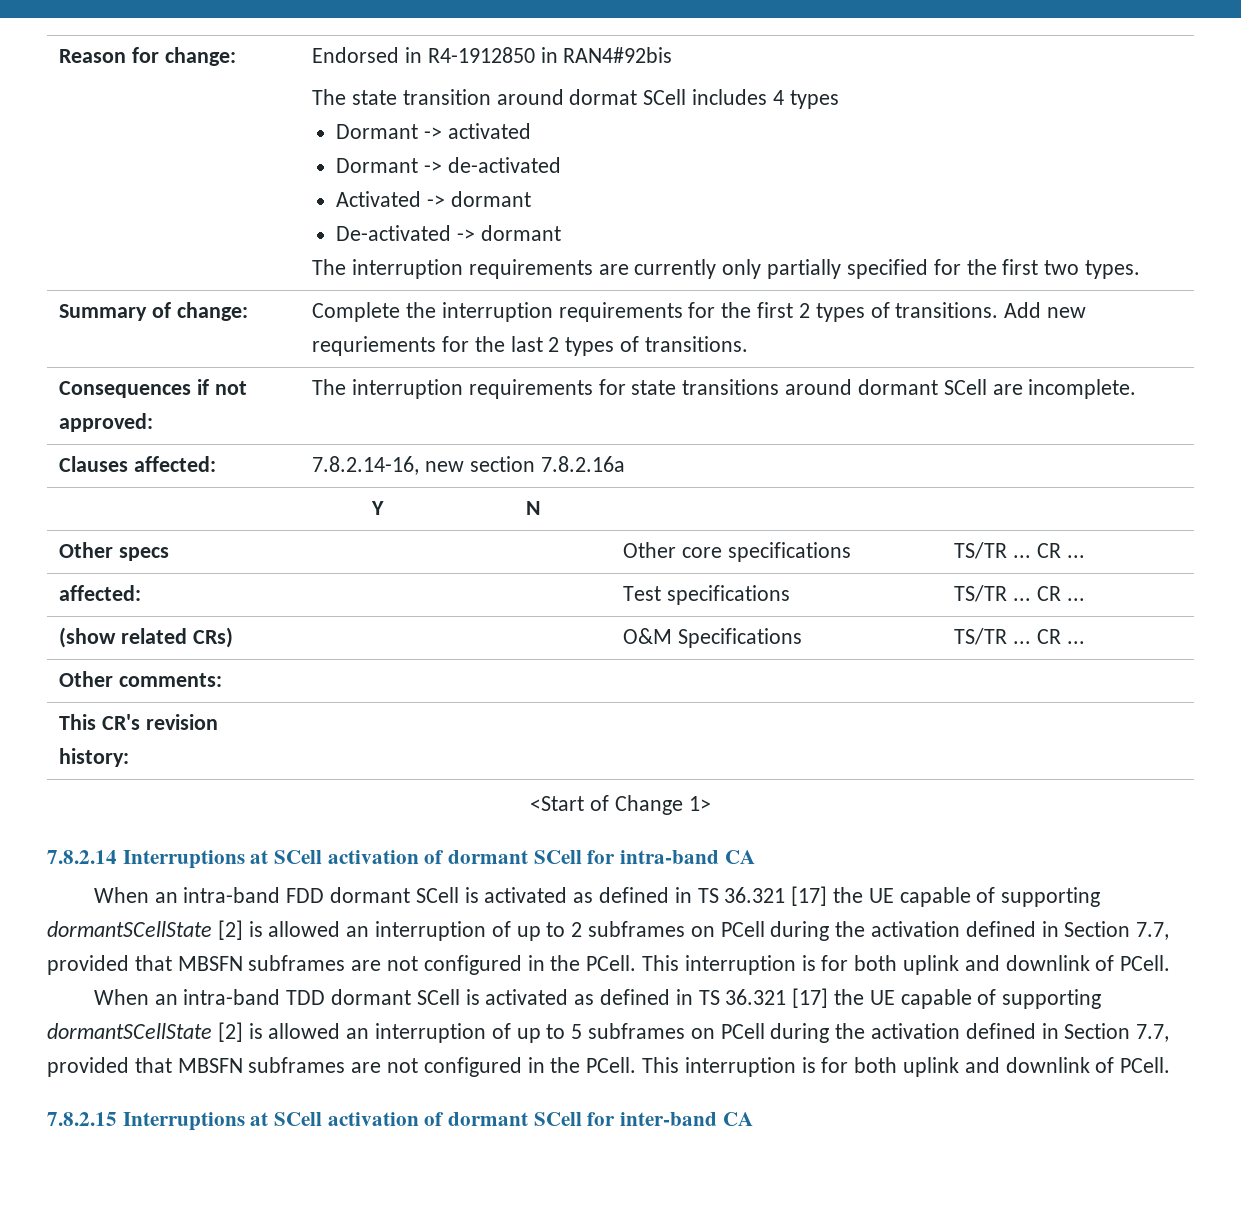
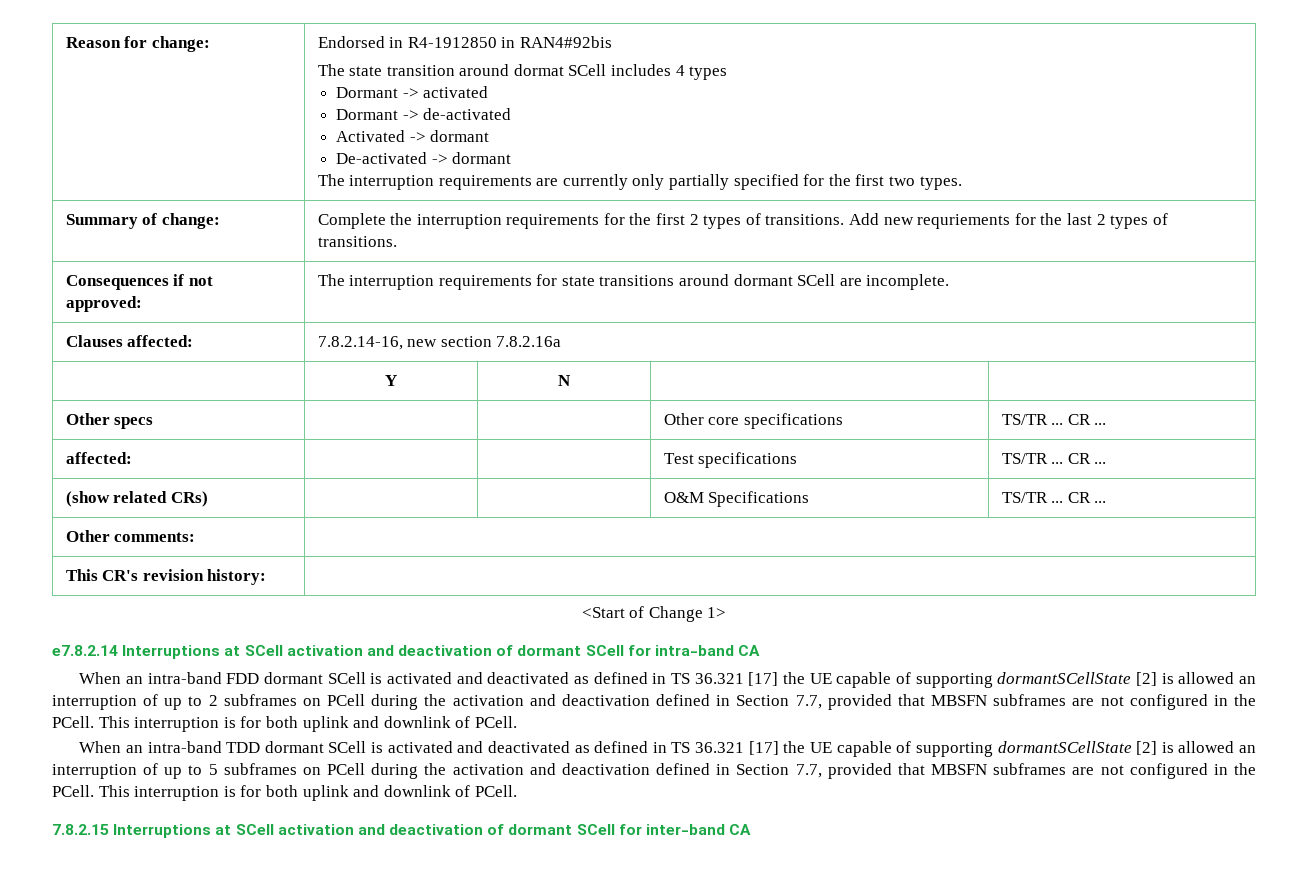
- 7.8.2.14 Interruptions at SCell activation of dormant SCell for intra-band CA
+ e7.8.2.14 Interruptions at SCell activation and deactivation of dormant SCell for intra-band CA
- When an intra-band FDD dormant SCell is activated as defined in TS 36.321 [17] the UE capable of supporting dormantSCellState [2] is allowed an interruption of up to 2 subframes on PCell during the activation defined in Section 7.7, provided that MBSFN subframes are not configured in the PCell.
+ When an intra-band FDD dormant SCell is activated and deactivated as defined in TS 36.321 [17] the UE capable of supporting dormantSCellState [2] is allowed an interruption of up to 2 subframes on PCell during the activation and deactivation defined in Section 7.7, provided that MBSFN subframes are not configured in the PCell.
- When an intra-band TDD dormant SCell is activated as defined in TS 36.321 [17] the UE capable of supporting dormantSCellState [2] is allowed an interruption of up to 5 subframes on PCell during the activation defined in Section 7.7, provided that MBSFN subframes are not configured in the PCell.
+ When an intra-band TDD dormant SCell is activated and deactivated as defined in TS 36.321 [17] the UE capable of supporting dormantSCellState [2] is allowed an interruption of up to 5 subframes on PCell during the activation and deactivation defined in Section 7.7, provided that MBSFN subframes are not configured in the PCell.
- 7.8.2.15 Interruptions at SCell activation of dormant SCell for inter-band CA
+ 7.8.2.15 Interruptions at SCell activation and deactivation of dormant SCell for inter-band CA

